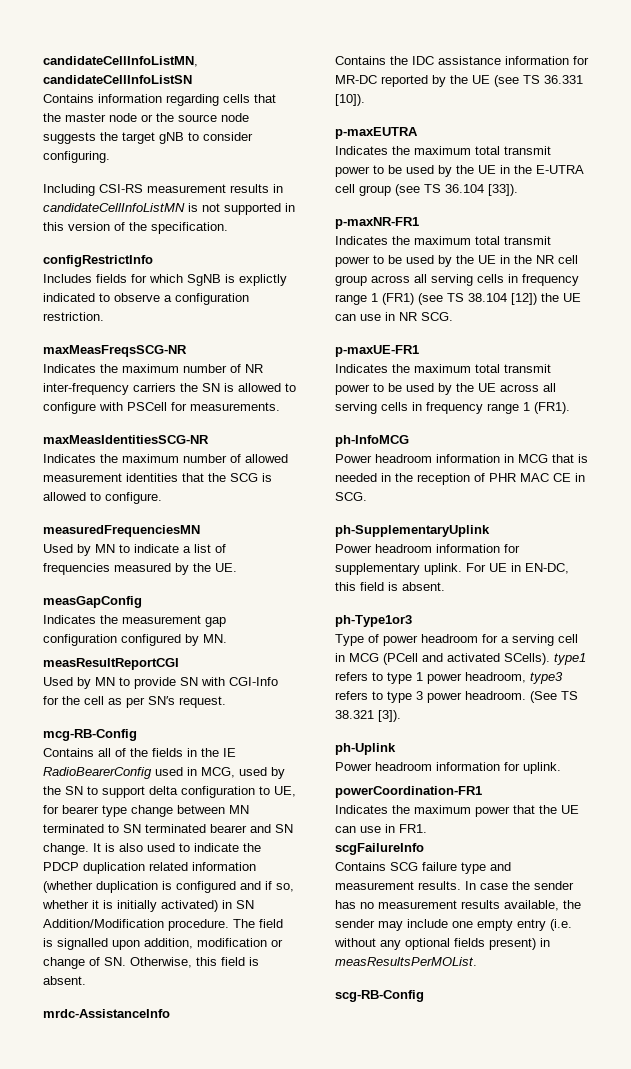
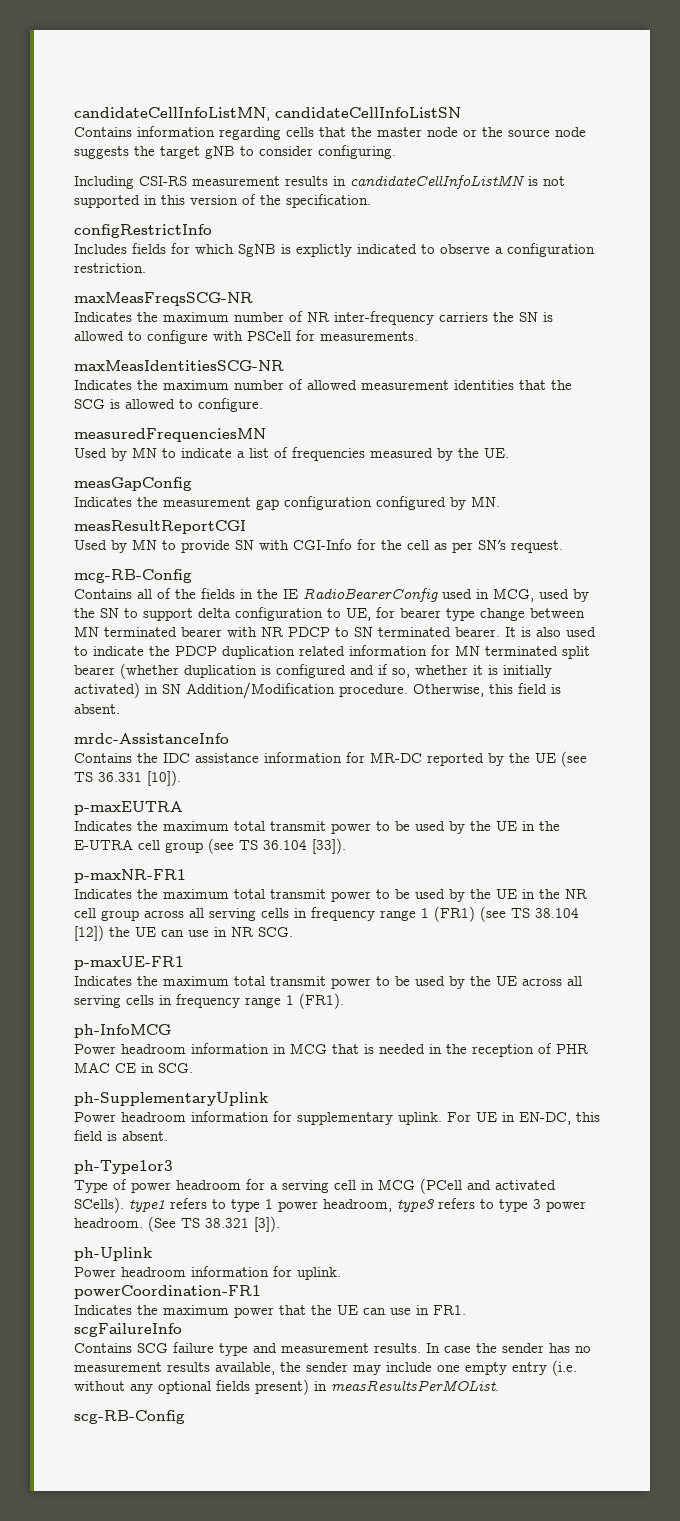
- Contains all of the fields in the IE RadioBearerConfig used in MCG, used by the SN to support delta configuration to UE, for bearer type change between MN terminated to SN terminated bearer and SN change.
+ Contains all of the fields in the IE RadioBearerConfig used in MCG, used by the SN to support delta configuration to UE, for bearer type change between MN terminated bearer with NR PDCP to SN terminated bearer.
- It is also used to indicate the PDCP duplication related information (whether duplication is configured and if so, whether it is initially activated) in SN Addition/Modification procedure.
+ It is also used to indicate the PDCP duplication related information for MN terminated split bearer (whether duplication is configured and if so, whether it is initially activated) in SN Addition/Modification procedure.
- The field is signalled upon addition, modification or change of SN. Otherwise, this field is absent.
+ Otherwise, this field is absent.

